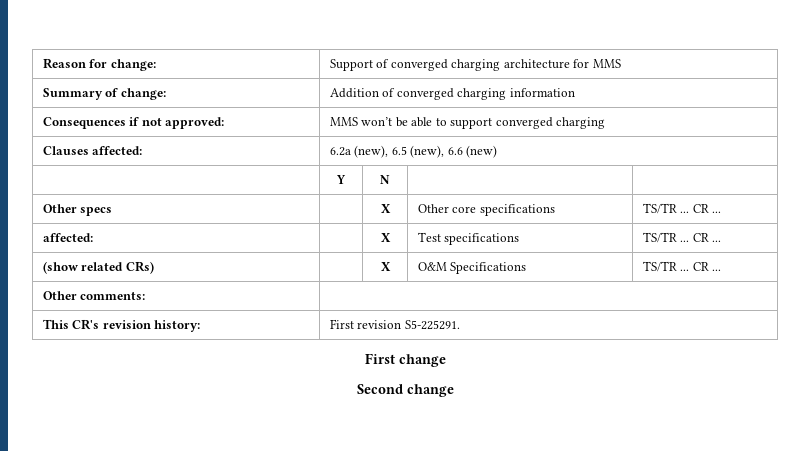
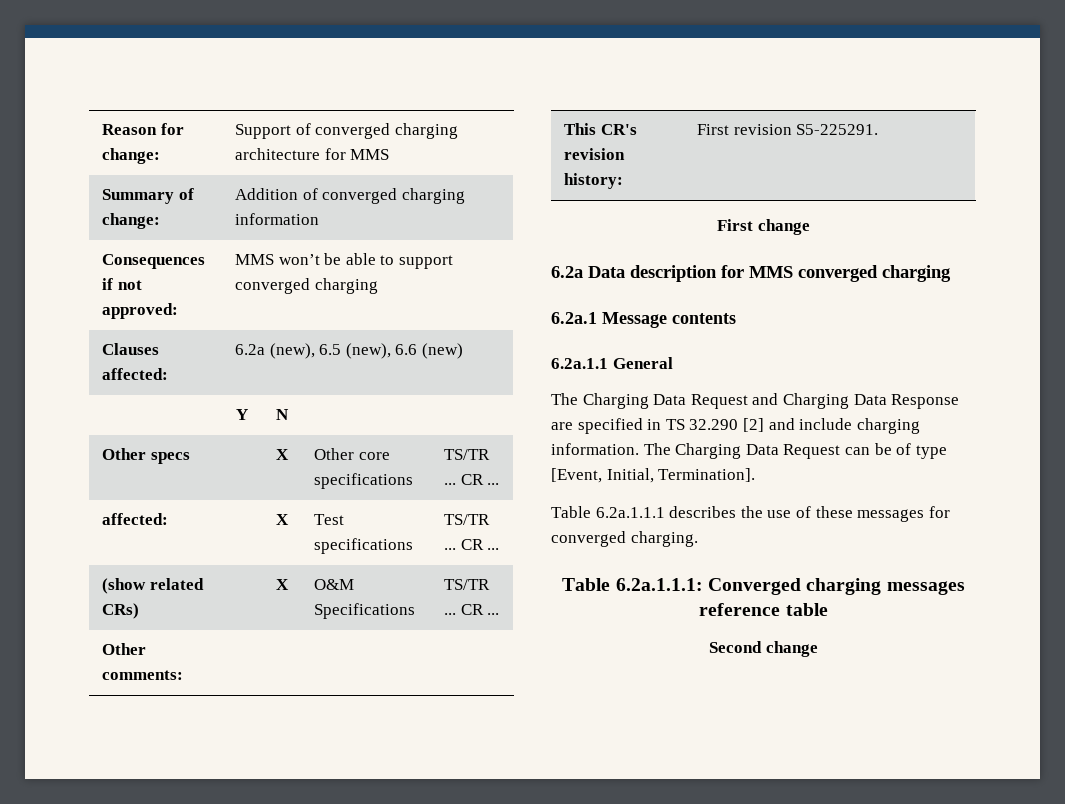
+ 6.2a Data description for MMS converged charging
+ 6.2a.1 Message contents
+ 6.2a.1.1 General
+ The Charging Data Request and Charging Data Response are specified in TS 32.290 [2] and include charging information. The Charging Data Request can be of type [Event, Initial, Termination].
+ Table 6.2a.1.1.1 describes the use of these messages for converged charging.
+ Table 6.2a.1.1.1: Converged charging messages reference table

